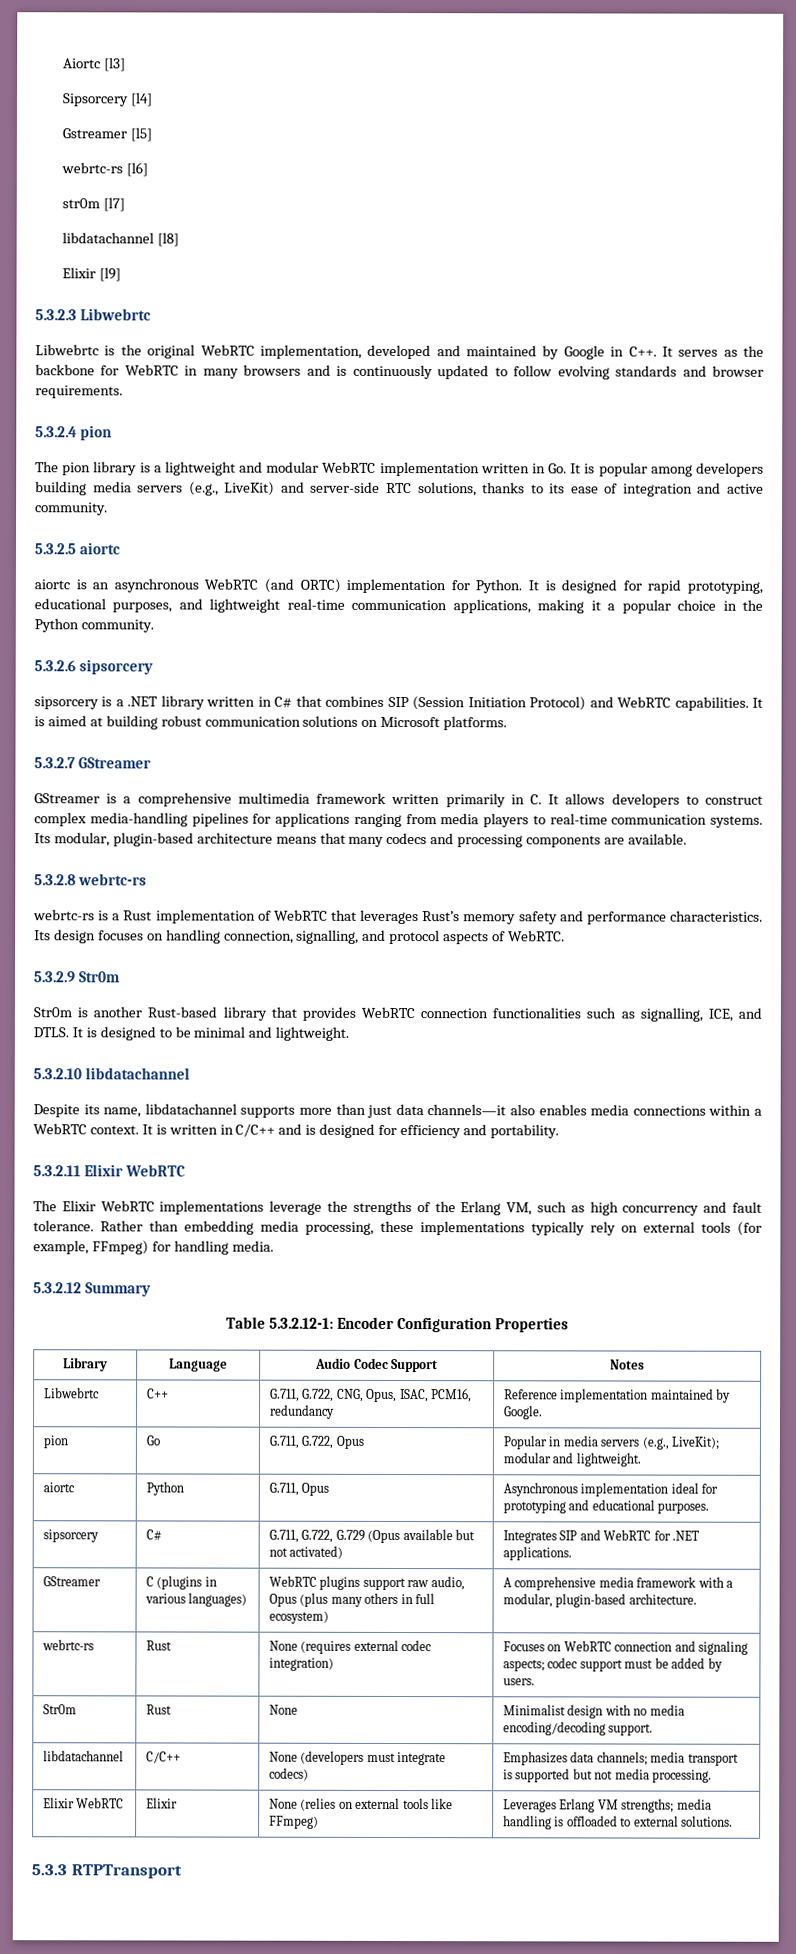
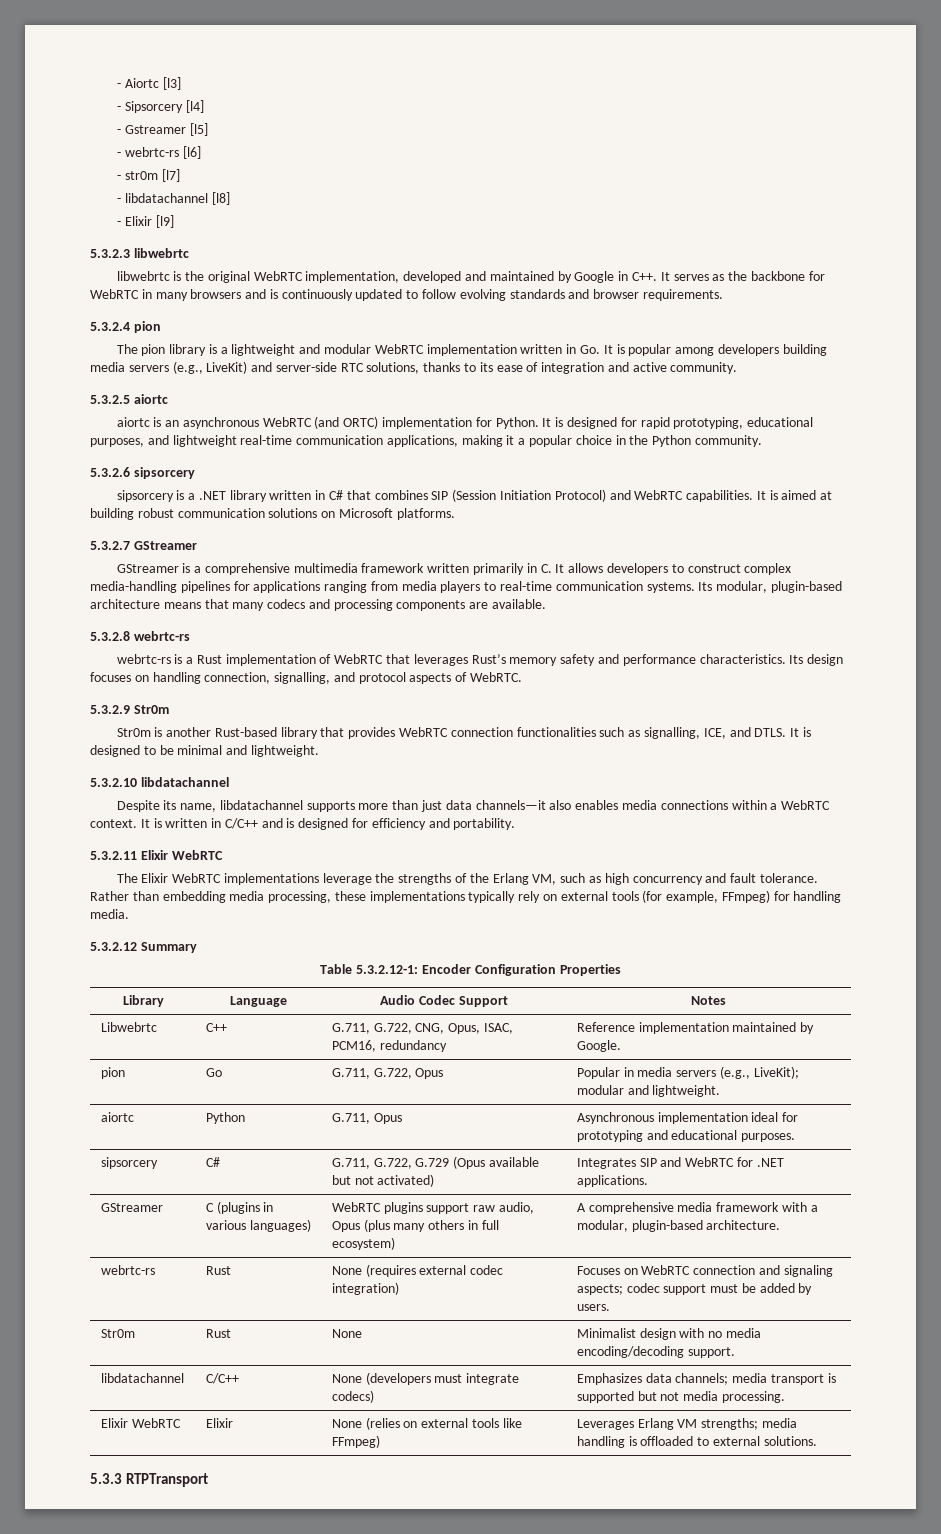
- Aiortc [l3]
+ - Aiortc [l3]
- Sipsorcery [l4]
+ - Sipsorcery [l4]
- Gstreamer [l5]
+ - Gstreamer [l5]
- webrtc-rs [l6]
+ - webrtc-rs [l6]
- str0m [l7]
+ - str0m [l7]
- libdatachannel [l8]
+ - libdatachannel [l8]
- Elixir [l9]
+ - Elixir [l9]
- 5.3.2.3 Libwebrtc
- Libwebrtc is the original WebRTC implementation, developed and maintained by Google in C++. It serves as the backbone for WebRTC in many browsers and is continuously updated to follow evolving standards and browser requirements.
+ 5.3.2.3 libwebrtc
+ libwebrtc is the original WebRTC implementation, developed and maintained by Google in C++. It serves as the backbone for WebRTC in many browsers and is continuously updated to follow evolving standards and browser requirements.

